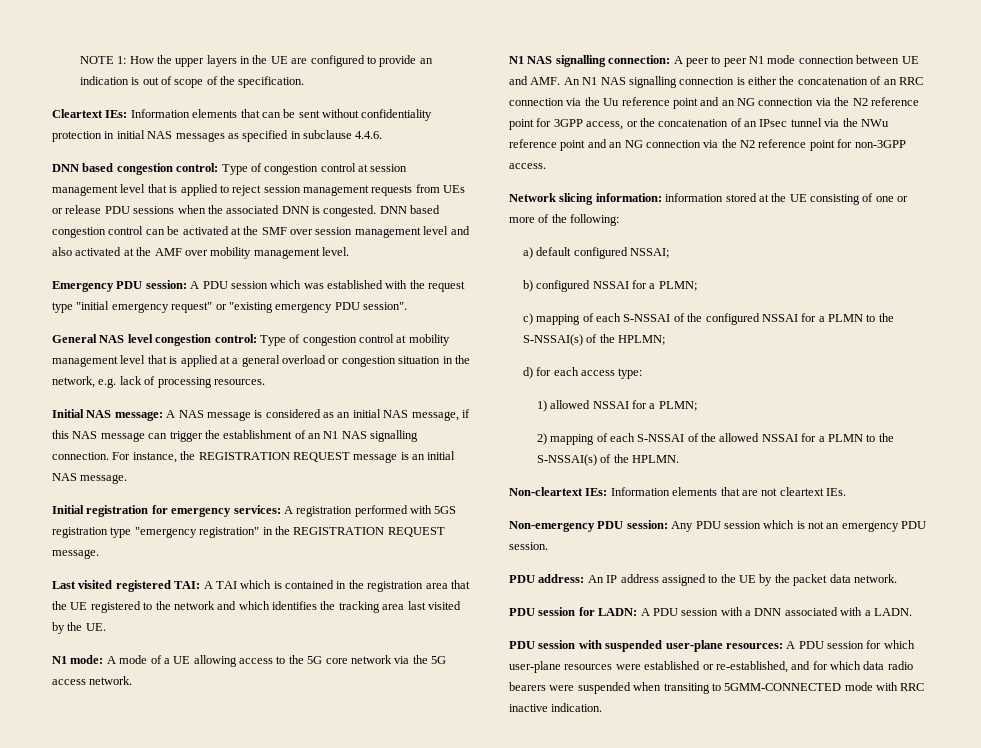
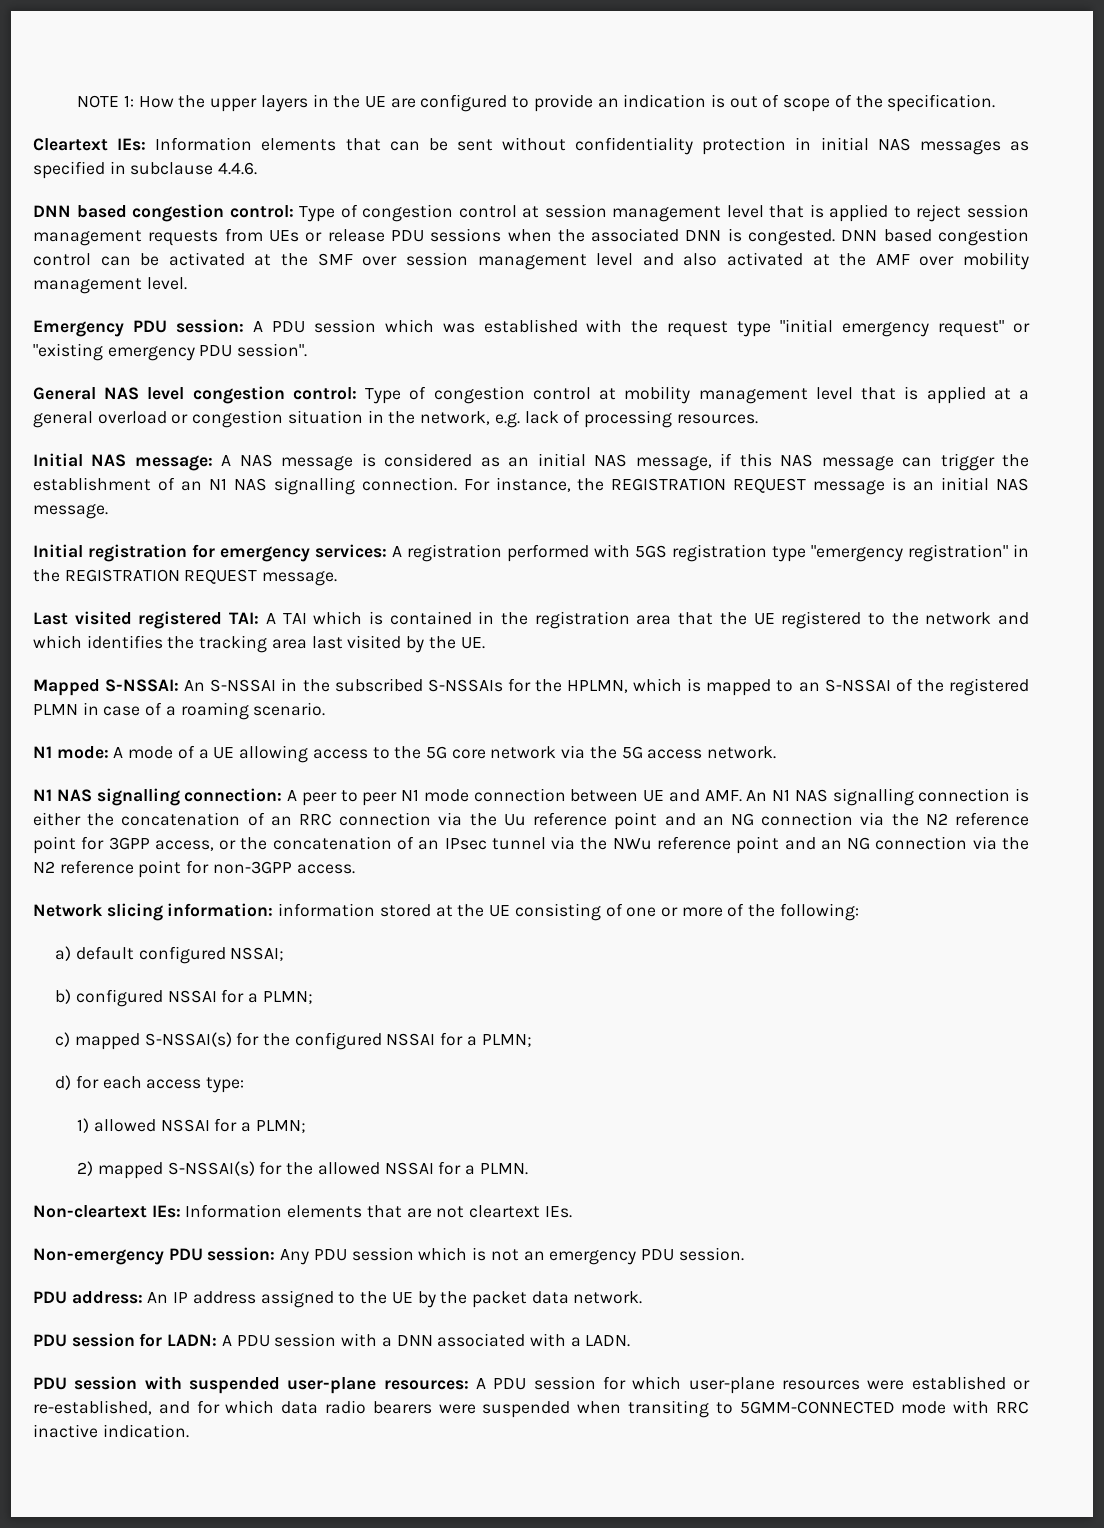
+ Mapped S-NSSAI: An S-NSSAI in the subscribed S-NSSAIs for the HPLMN, which is mapped to an S-NSSAI of the registered PLMN in case of a roaming scenario.
- c) mapping of each S-NSSAI of the configured NSSAI for a PLMN to the S-NSSAI(s) of the HPLMN;
+ c) mapped S-NSSAI(s) for the configured NSSAI for a PLMN;
- 2) mapping of each S-NSSAI of the allowed NSSAI for a PLMN to the S-NSSAI(s) of the HPLMN.
+ 2) mapped S-NSSAI(s) for the allowed NSSAI for a PLMN.

